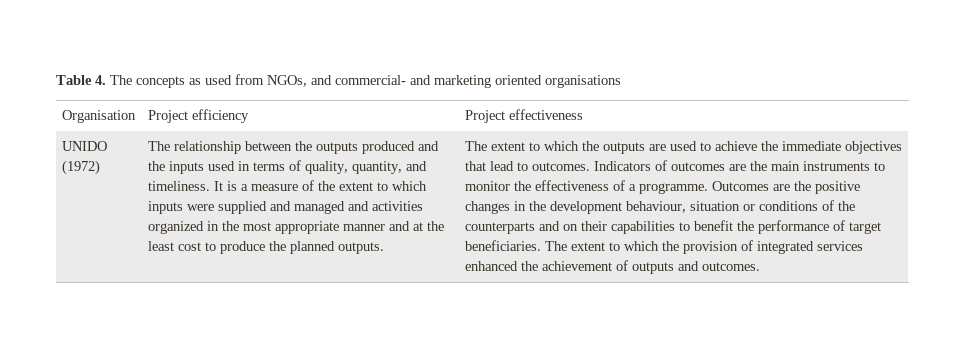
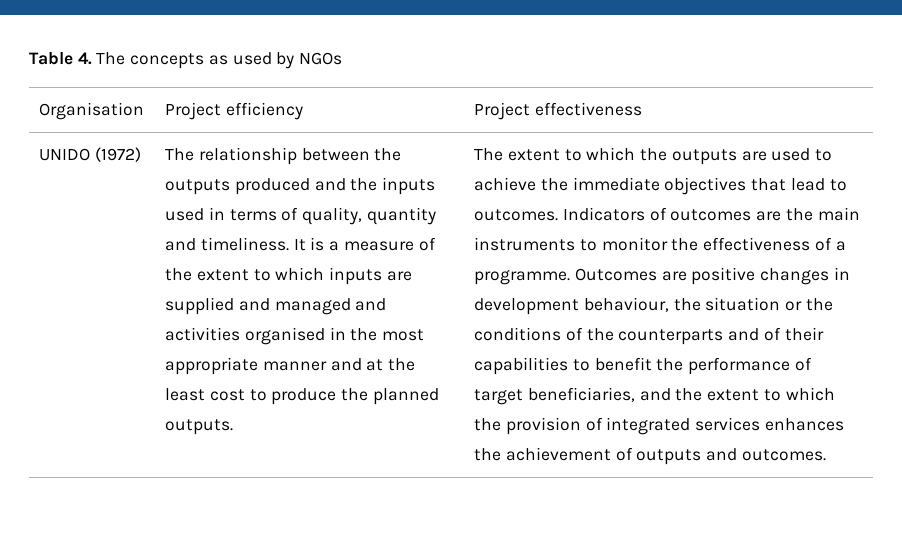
- Table 4. The concepts as used from NGOs, and commercial- and marketing oriented organisations
+ Table 4. The concepts as used by NGOs
- The relationship between the outputs produced and the inputs used in terms of quality, quantity, and timeliness.
+ The relationship between the outputs produced and the inputs used in terms of quality, quantity and timeliness.
- It is a measure of the extent to which inputs were supplied and managed and activities organized in the most appropriate manner and at the least cost to produce the planned outputs.
+ It is a measure of the extent to which inputs are supplied and managed and activities organised in the most appropriate manner and at the least cost to produce the planned outputs.
- Outcomes are the positive changes in the development behaviour, situation or conditions of the counterparts and on their capabilities to benefit the performance of target beneficiaries. The extent to which the provision of integrated services enhanced the achievement of outputs and outcomes.
+ Outcomes are positive changes in development behaviour, the situation or the conditions of the counterparts and of their capabilities to benefit the performance of target beneficiaries, and the extent to which the provision of integrated services enhances the achievement of outputs and outcomes.

